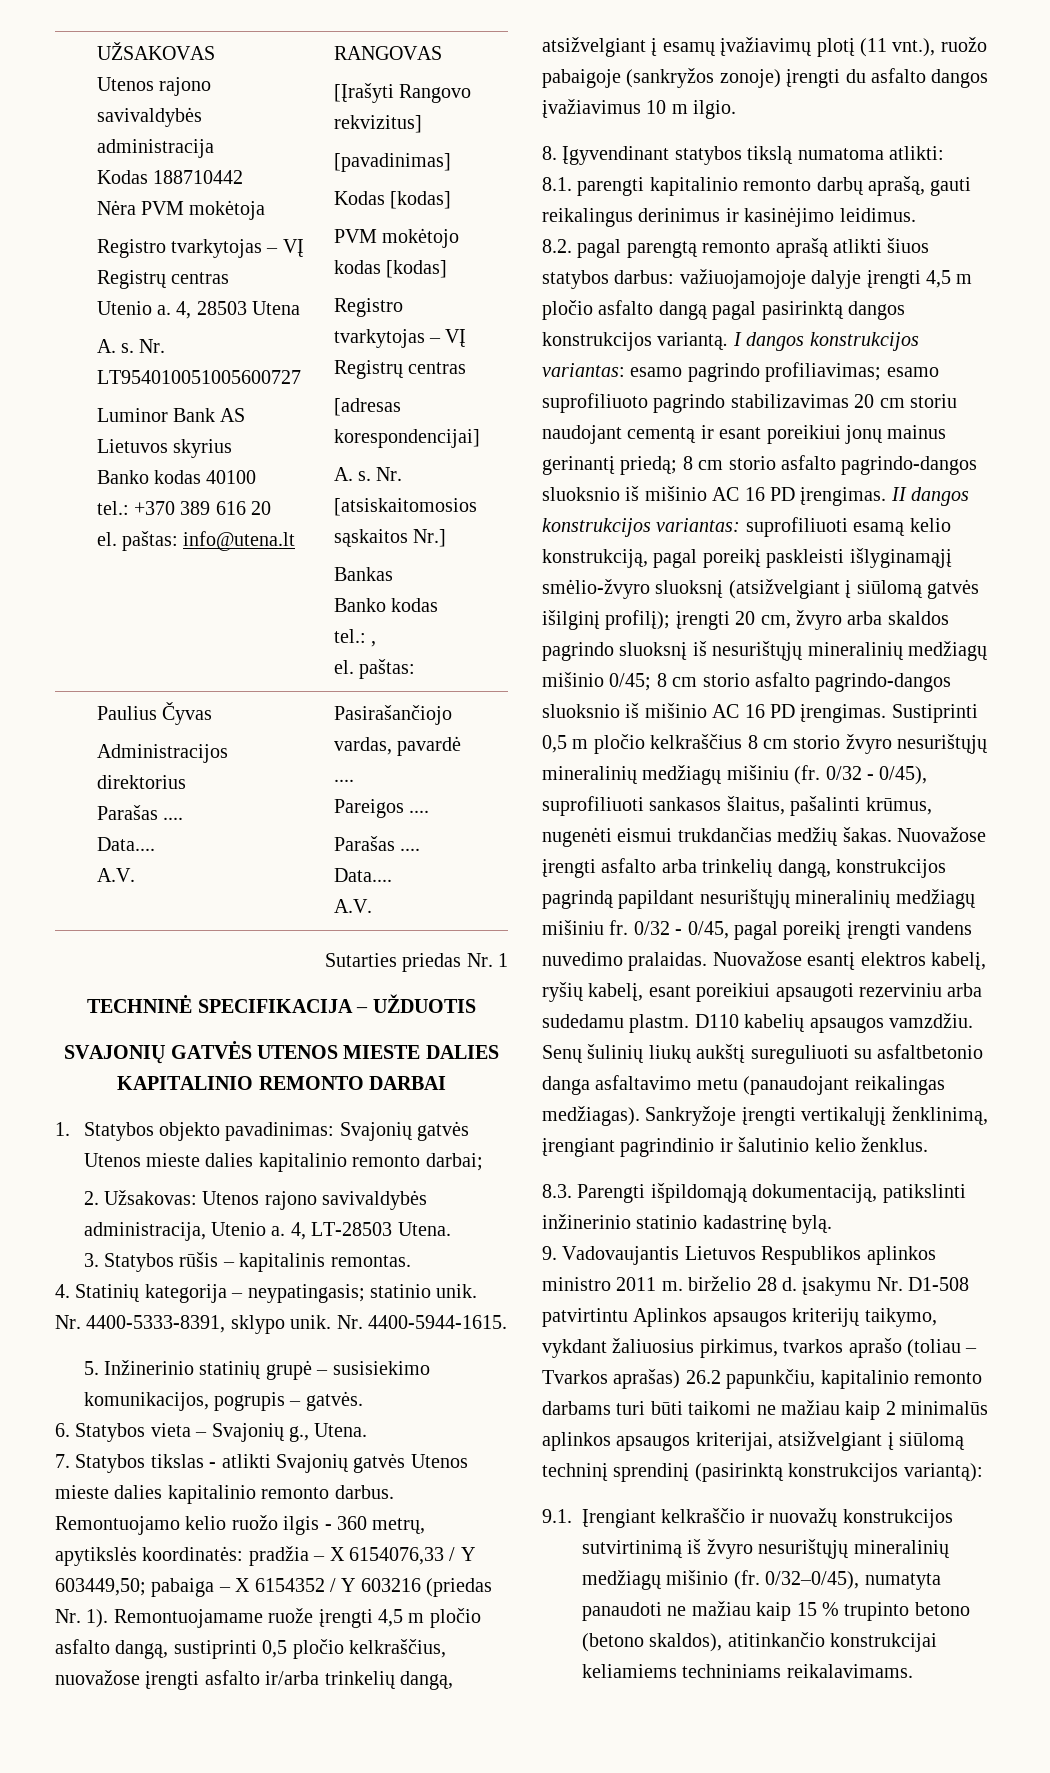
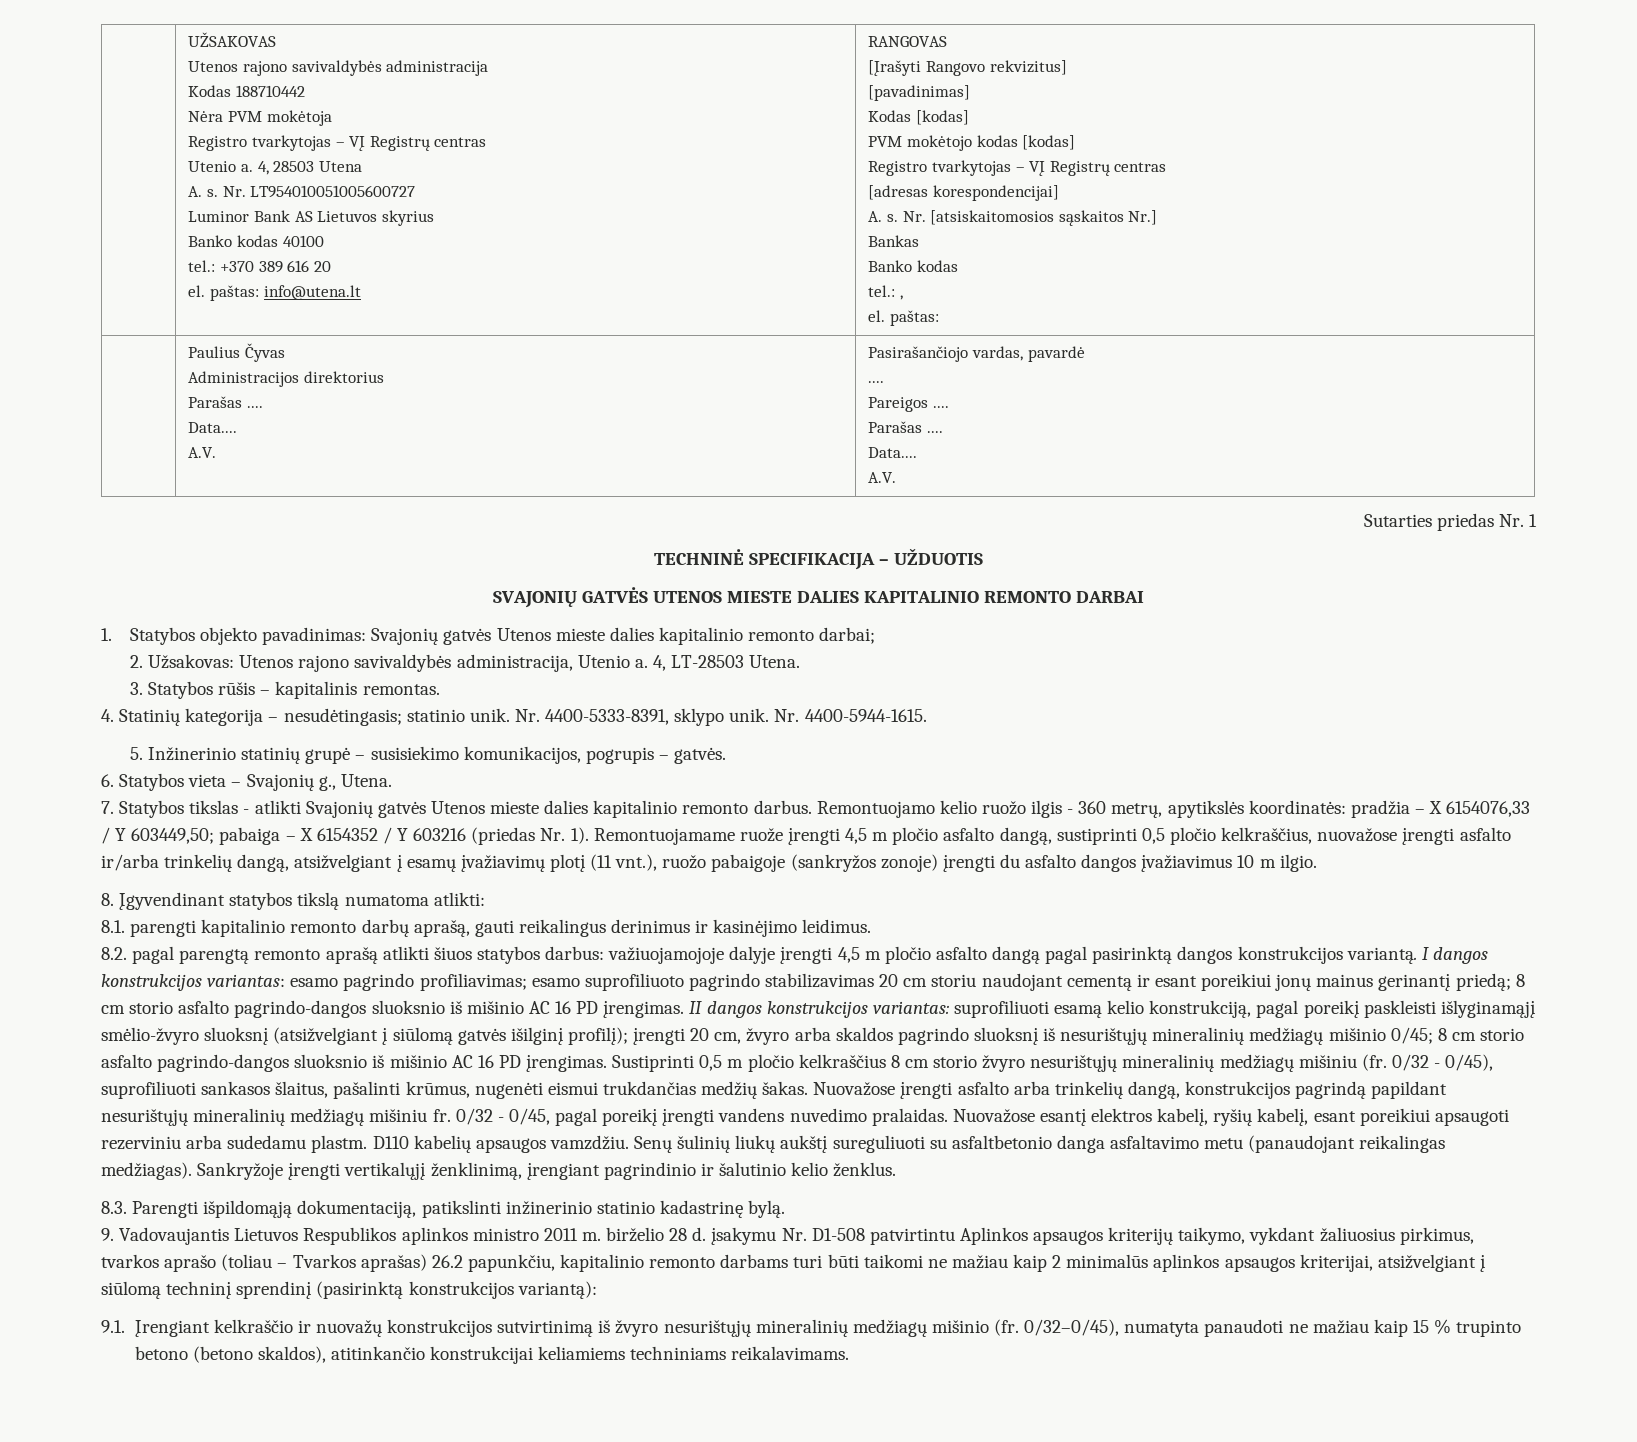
- 4. Statinių kategorija – neypatingasis; statinio unik.
+ 4. Statinių kategorija – nesudėtingasis; statinio unik.

